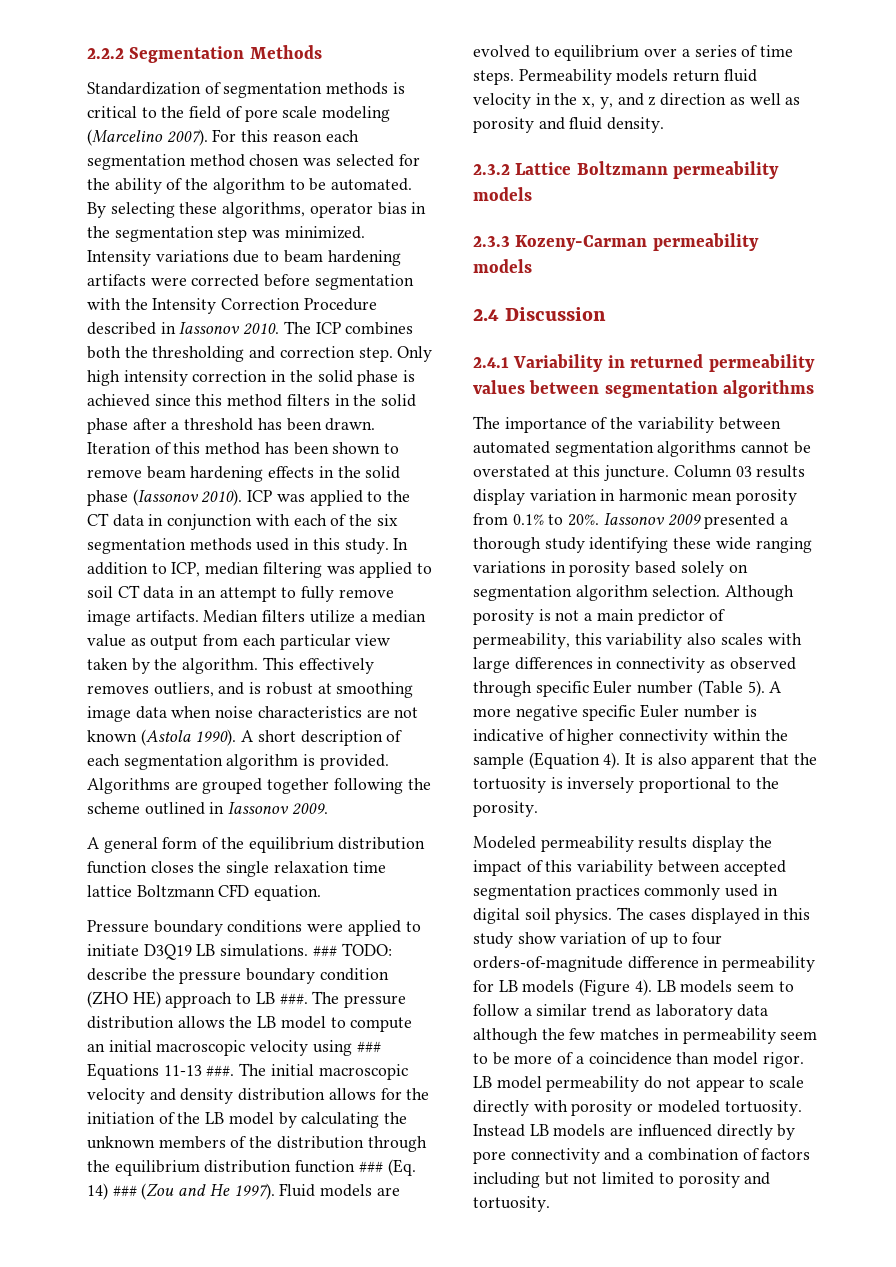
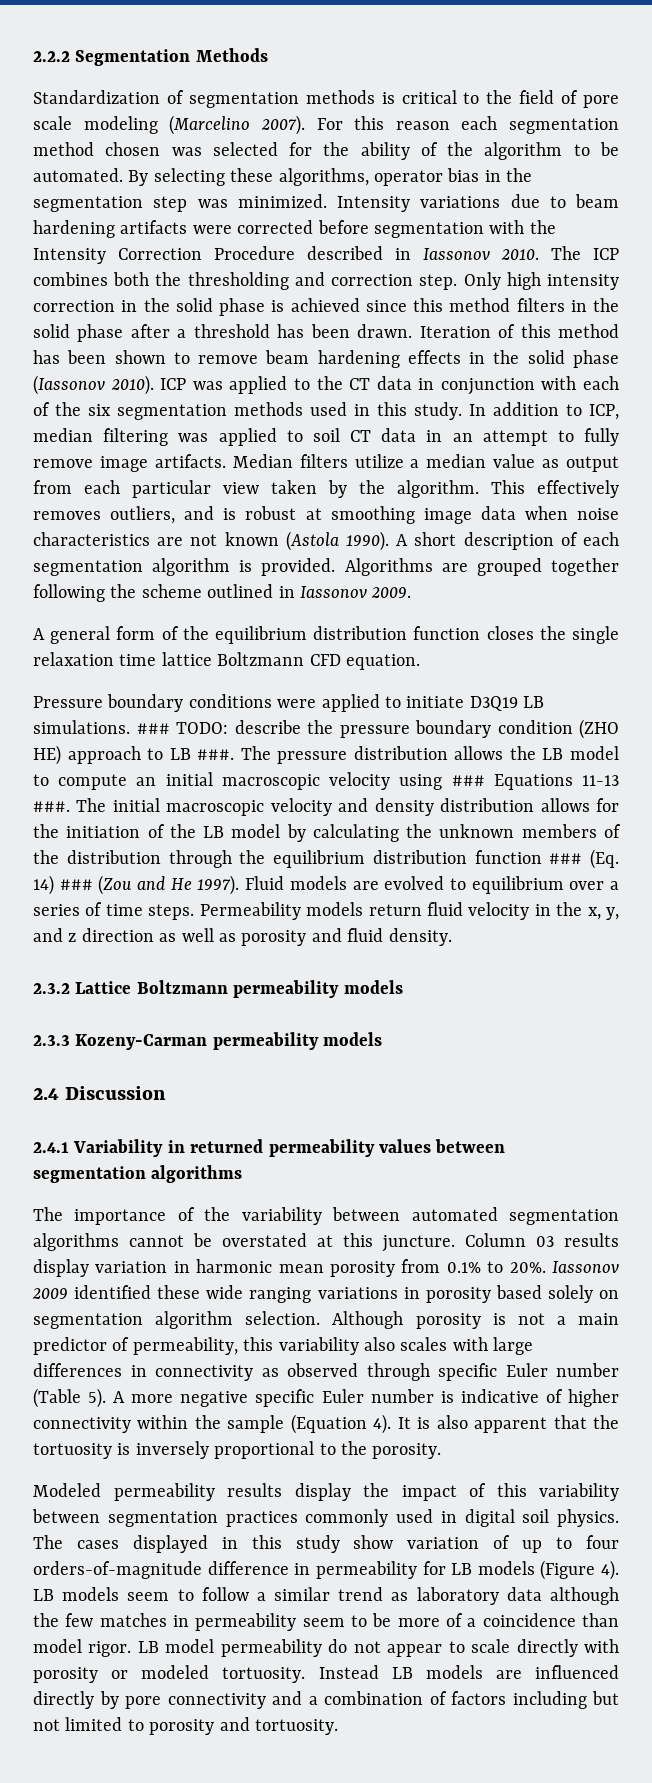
- Iassonov 2009 presented a thorough study identifying these wide ranging variations in porosity based solely on segmentation algorithm selection.
+ Iassonov 2009 identified these wide ranging variations in porosity based solely on segmentation algorithm selection.
- Modeled permeability results display the impact of this variability between accepted segmentation practices commonly used in digital soil physics.
+ Modeled permeability results display the impact of this variability between segmentation practices commonly used in digital soil physics.

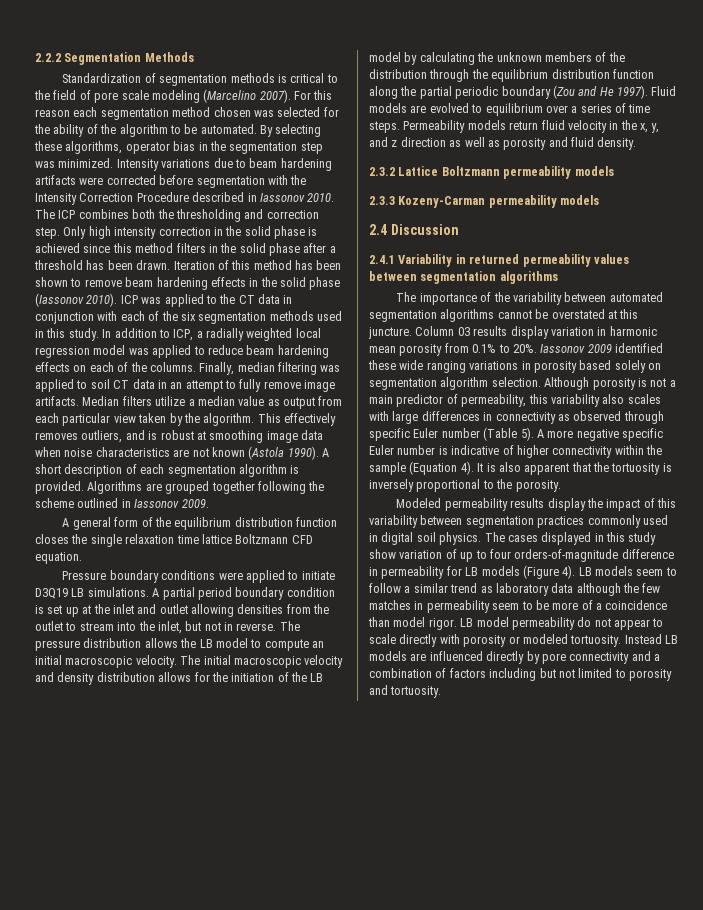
- In addition to ICP, median filtering was applied to soil CT data in an attempt to fully remove image artifacts.
+ In addition to ICP, a radially weighted local regression model was applied to reduce beam hardening effects on each of the columns. Finally, median filtering was applied to soil CT data in an attempt to fully remove image artifacts.
- ### TODO: describe the pressure boundary condition (ZHO HE) approach to LB ###.
+ A partial period boundary condition is set up at the inlet and outlet allowing densities from the outlet to stream into the inlet, but not in reverse.
- The pressure distribution allows the LB model to compute an initial macroscopic velocity using ### Equations 11-13 ###.
+ The pressure distribution allows the LB model to compute an initial macroscopic velocity.
- The initial macroscopic velocity and density distribution allows for the initiation of the LB model by calculating the unknown members of the distribution through the equilibrium distribution function ### (Eq. 14) ### (Zou and He 1997).
+ The initial macroscopic velocity and density distribution allows for the initiation of the LB model by calculating the unknown members of the distribution through the equilibrium distribution function along the partial periodic boundary (Zou and He 1997).

